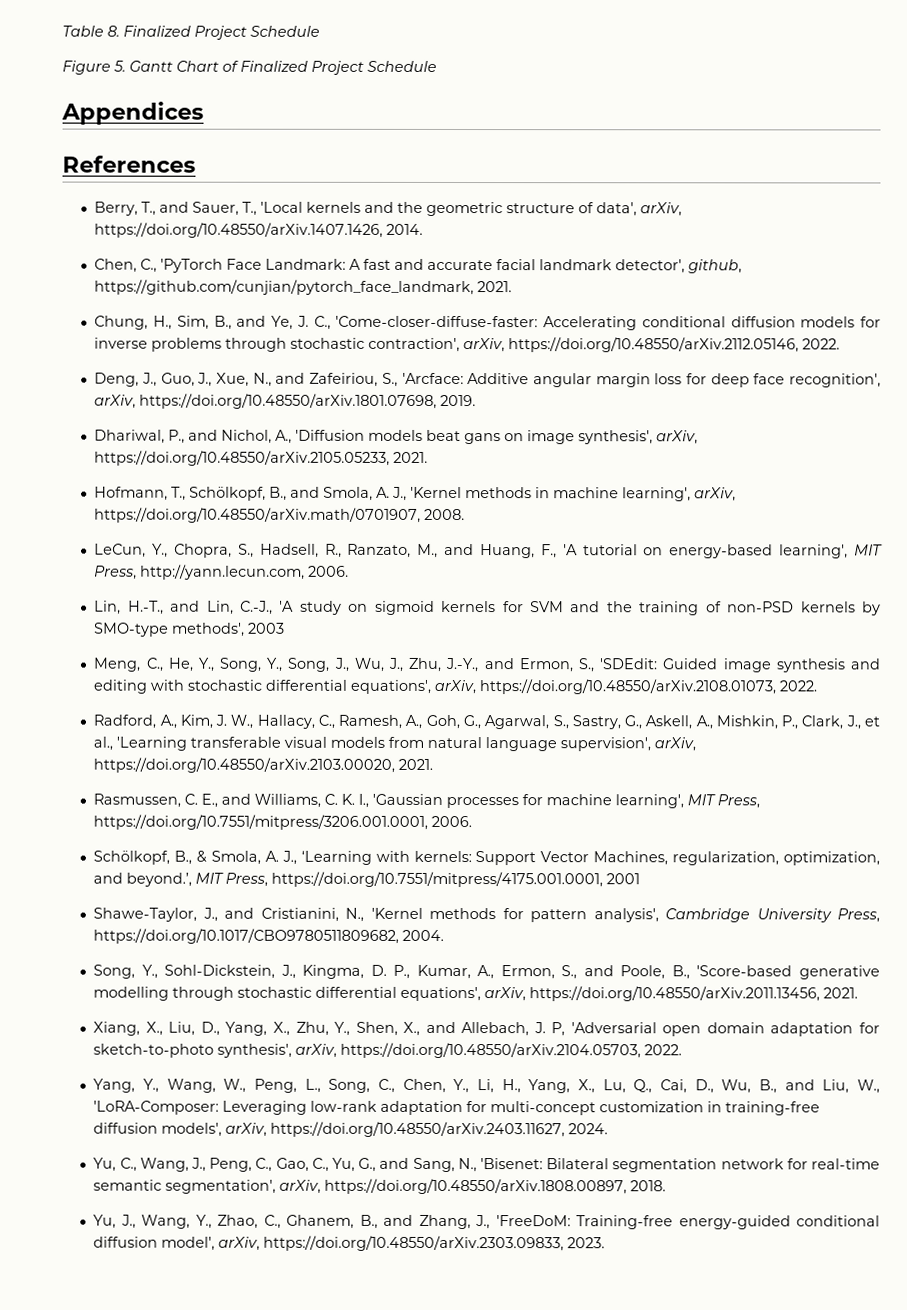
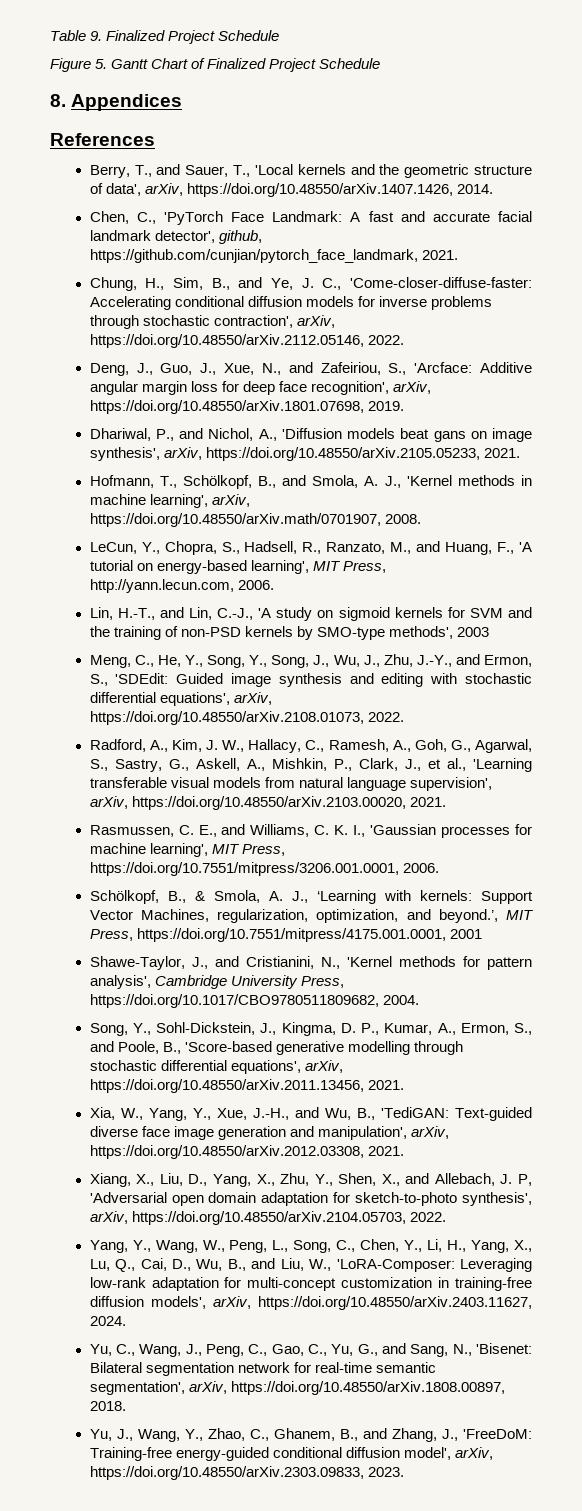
- Table 8. Finalized Project Schedule
+ Table 9. Finalized Project Schedule
- Appendices
+ 8. Appendices
+ Xia, W., Yang, Y., Xue, J.-H., and Wu, B., 'TediGAN: Text-guided diverse face image generation and manipulation', arXiv, https://doi.org/10.48550/arXiv.2012.03308, 2021.

